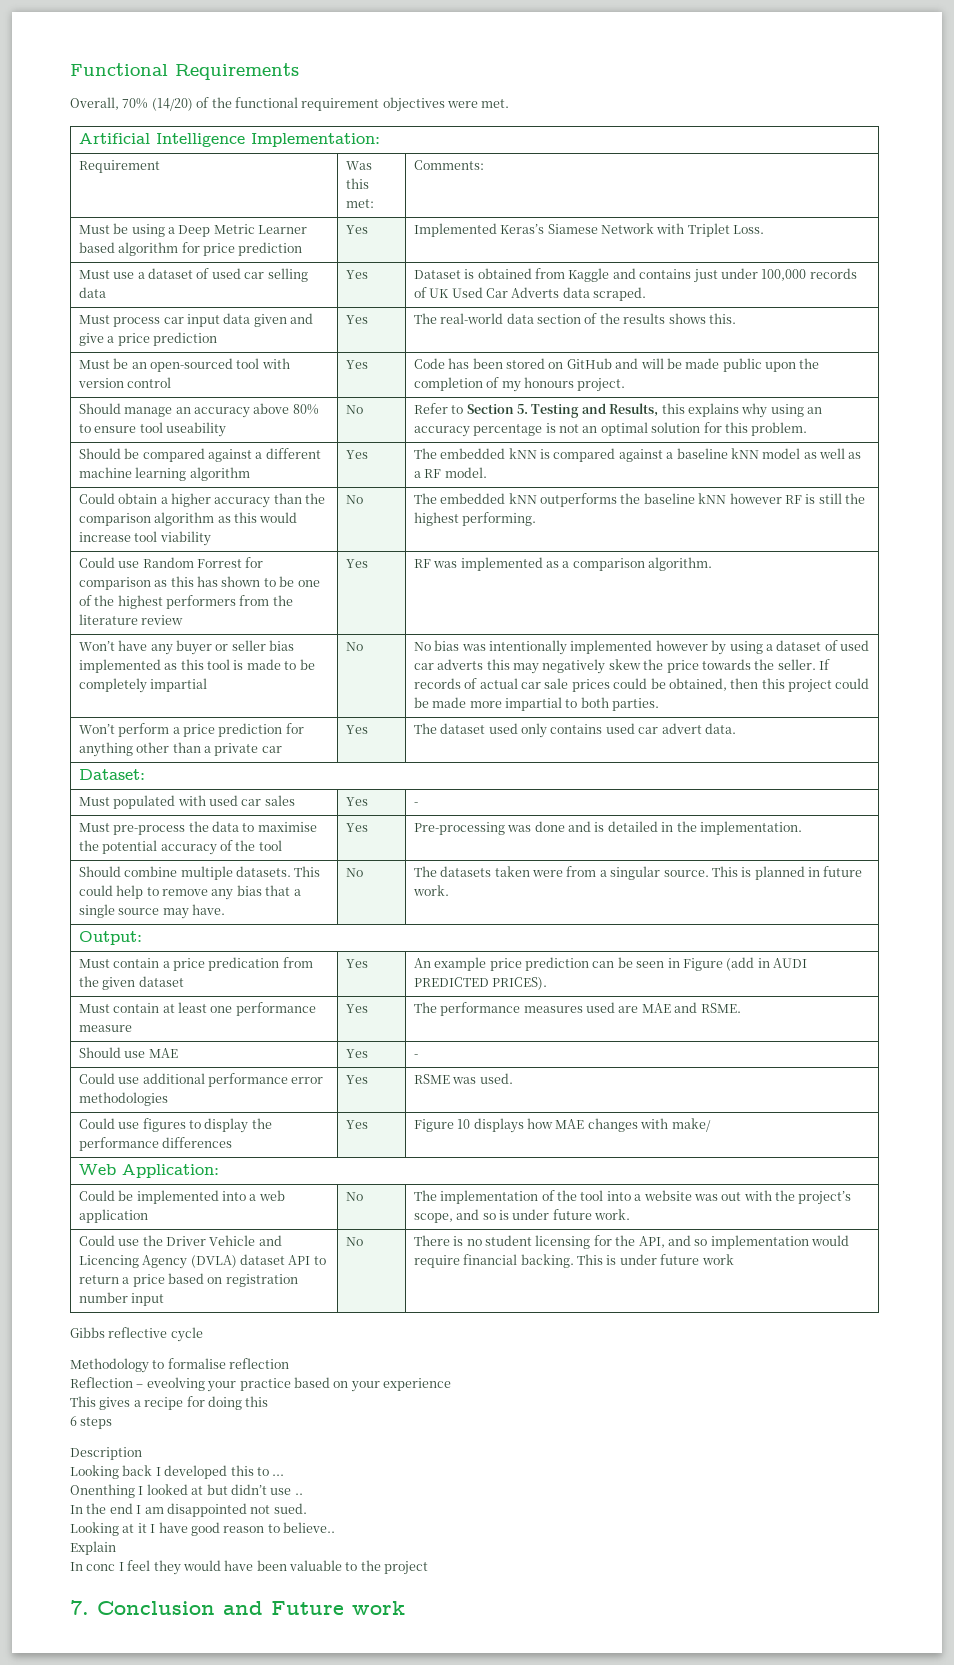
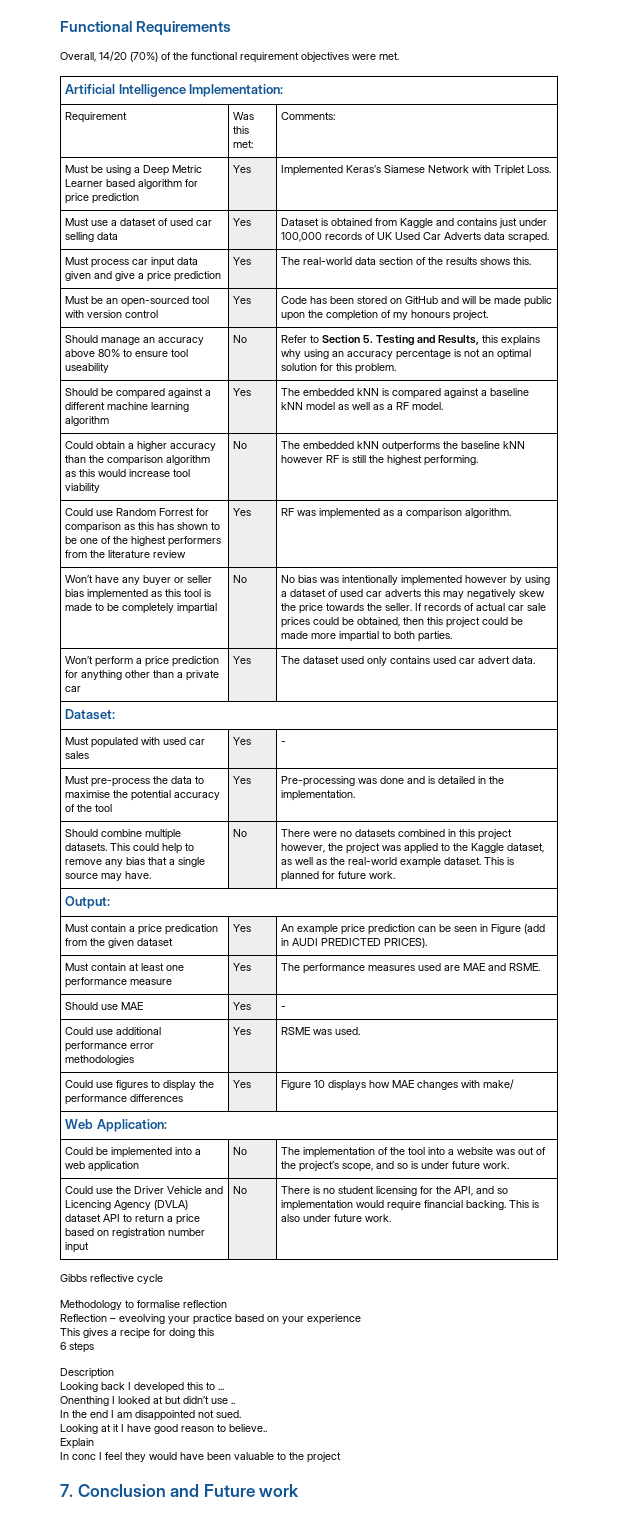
- Overall, 70% (14/20) of the functional requirement objectives were met.
+ Overall, 14/20 (70%) of the functional requirement objectives were met.
- The datasets taken were from a singular source.
+ There were no datasets combined in this project however, the project was applied to the Kaggle dataset, as well as the real-world example dataset.
- This is planned in future work.
+ This is planned for future work.
- Could be implemented into a web application | No | The implementation of the tool into a website was out with the project’s scope, and so is under future work.
+ Could be implemented into a web application | No | The implementation of the tool into a website was out of the project’s scope, and so is under future work.
- This is under future work
+ This is also under future work.

